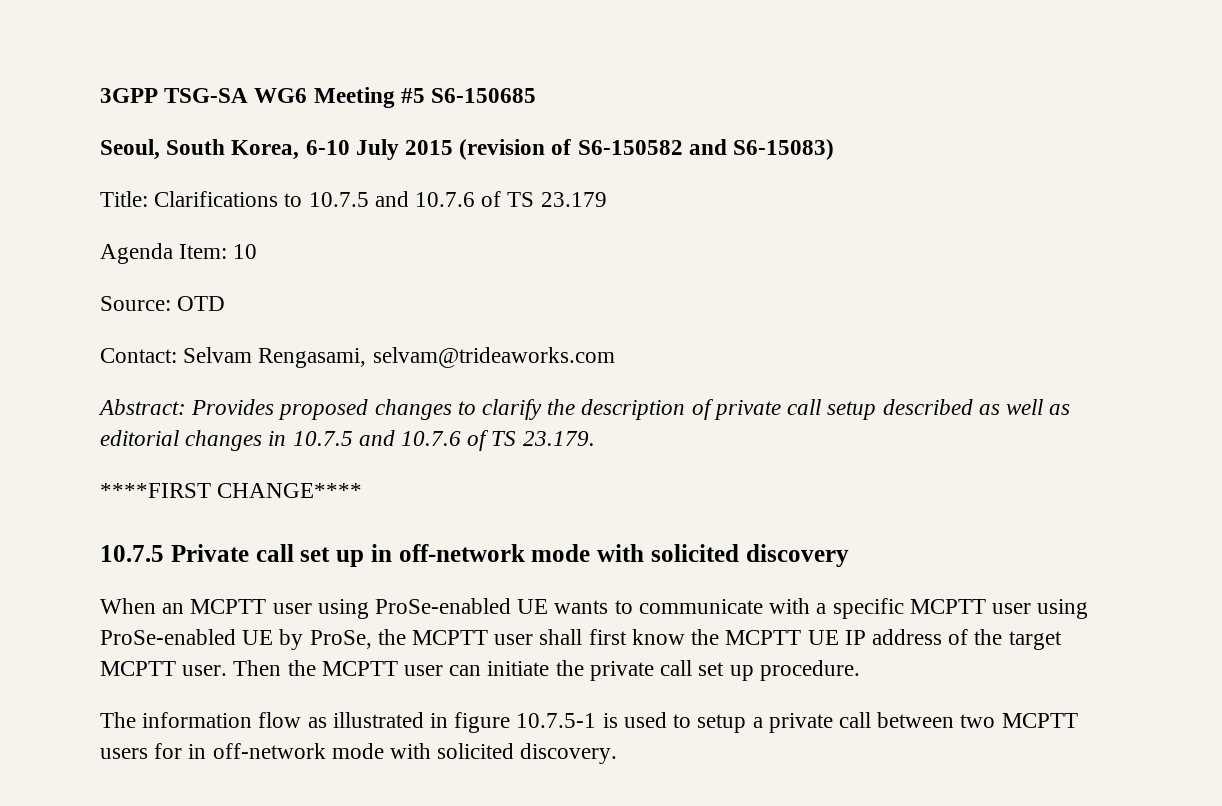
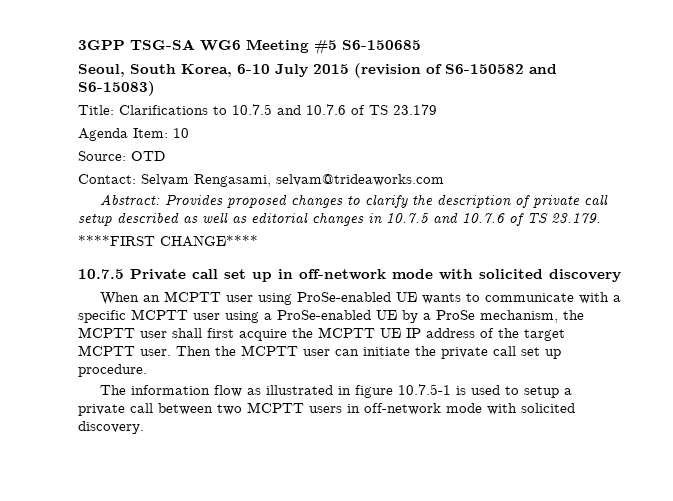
- When an MCPTT user using ProSe-enabled UE wants to communicate with a specific MCPTT user using ProSe-enabled UE by ProSe, the MCPTT user shall first know the MCPTT UE IP address of the target MCPTT user.
+ When an MCPTT user using ProSe-enabled UE wants to communicate with a specific MCPTT user using a ProSe-enabled UE by a ProSe mechanism, the MCPTT user shall first acquire the MCPTT UE IP address of the target MCPTT user.
- The information flow as illustrated in figure 10.7.5-1 is used to setup a private call between two MCPTT users for in off-network mode with solicited discovery.
+ The information flow as illustrated in figure 10.7.5-1 is used to setup a private call between two MCPTT users in off-network mode with solicited discovery.

